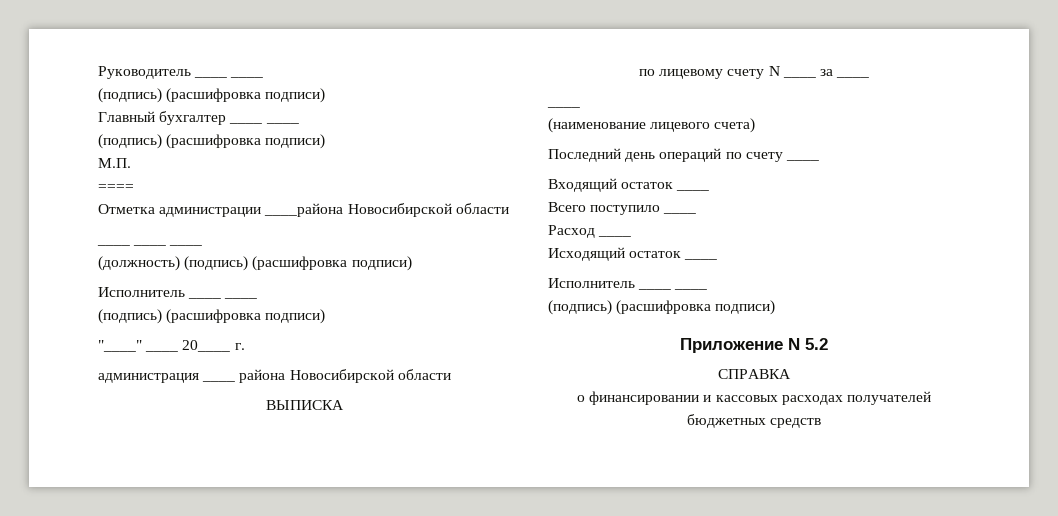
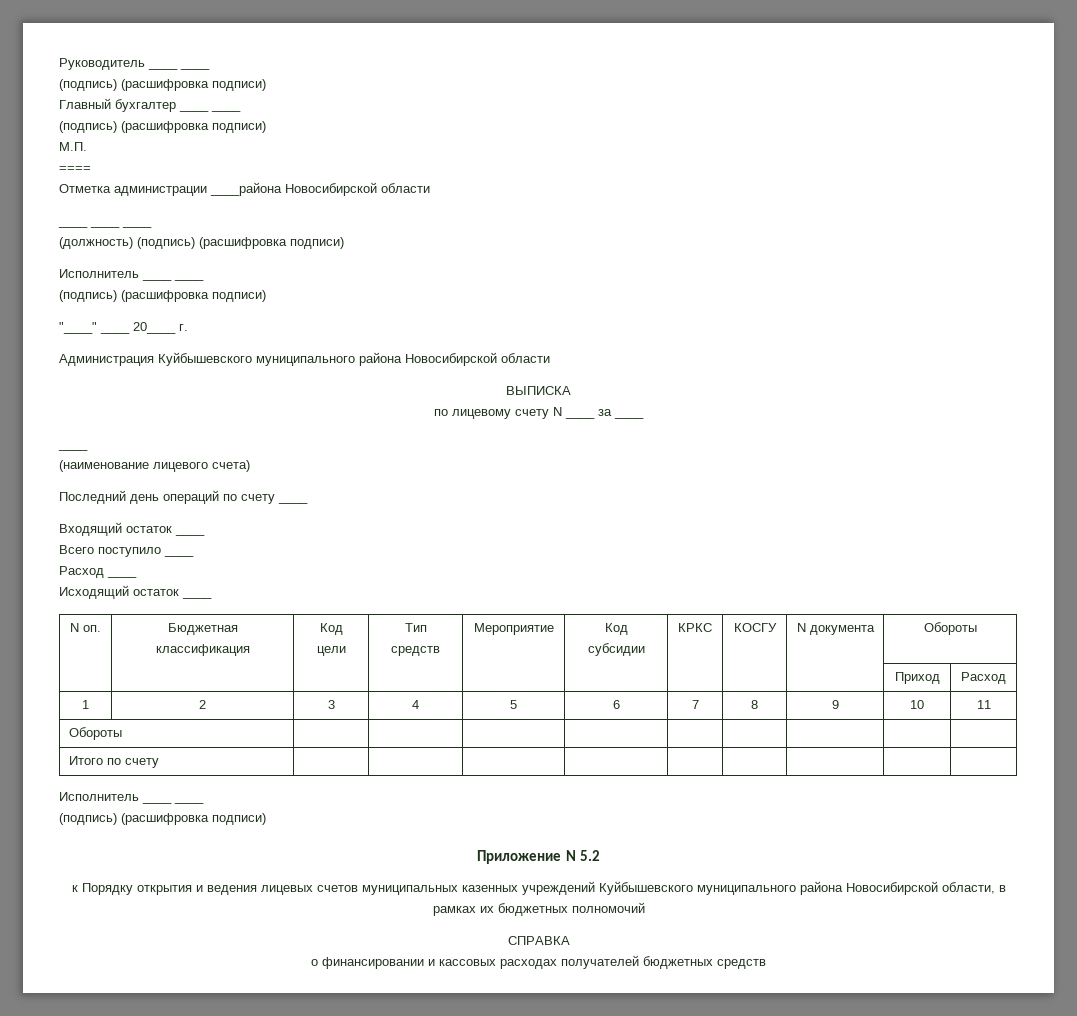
- администрация ____ района Новосибирской области
+ Администрация Куйбышевского муниципального района Новосибирской области
+ N оп. | Бюджетная классификация | Код цели | Тип средств | Мероприятие | Код субсидии | КРКС | КОСГУ | N документа | Обороты
+ | | | | | | | | | Приход | Расход
+ 1 | 2 | 3 | 4 | 5 | 6 | 7 | 8 | 9 | 10 | 11
+ Обороты | | | | | | | | |
+ Итого по счету | | | | | | | | |
+ к Порядку открытия и ведения лицевых счетов муниципальных казенных учреждений Куйбышевского муниципального района Новосибирской области, в рамках их бюджетных полномочий

